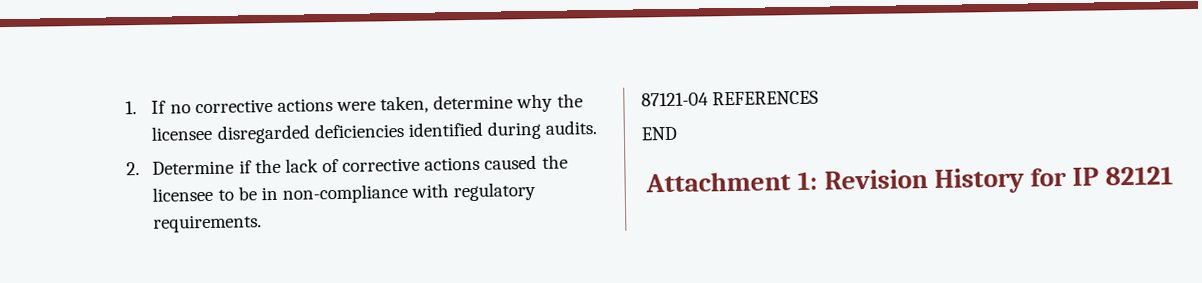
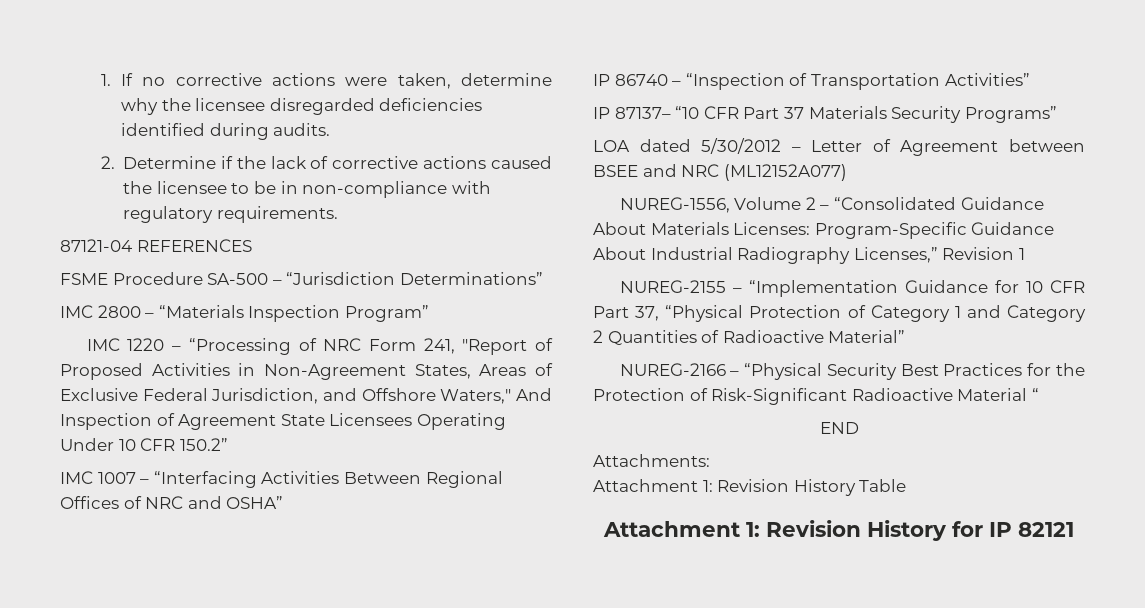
+ FSME Procedure SA-500 – “Jurisdiction Determinations”
+ IMC 2800 – “Materials Inspection Program”
+ IMC 1220 – “Processing of NRC Form 241, "Report of Proposed Activities in Non-Agreement States, Areas of Exclusive Federal Jurisdiction, and Offshore Waters," And Inspection of Agreement State Licensees Operating Under 10 CFR 150.2”
+ IMC 1007 – “Interfacing Activities Between Regional Offices of NRC and OSHA”
+ IP 86740 – “Inspection of Transportation Activities”
+ IP 87137– “10 CFR Part 37 Materials Security Programs”
+ LOA dated 5/30/2012 – Letter of Agreement between BSEE and NRC (ML12152A077)
+ NUREG-1556, Volume 2 – “Consolidated Guidance About Materials Licenses: Program-Specific Guidance About Industrial Radiography Licenses,” Revision 1
+ NUREG-2155 – “Implementation Guidance for 10 CFR Part 37, “Physical Protection of Category 1 and Category 2 Quantities of Radioactive Material”
+ NUREG-2166 – “Physical Security Best Practices for the Protection of Risk-Significant Radioactive Material “
  END
+ Attachments:
+ Attachment 1: Revision History Table

